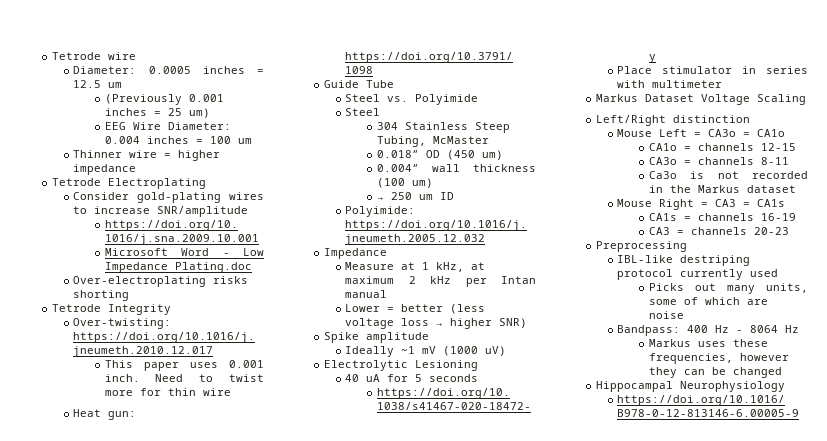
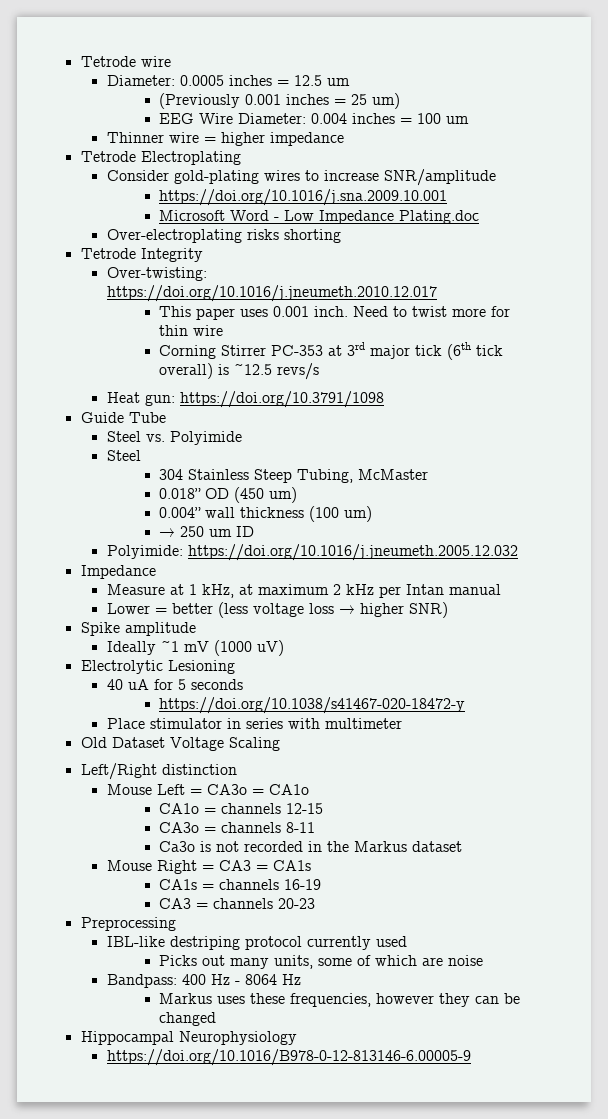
+ Corning Stirrer PC-353 at 3rd major tick (6th tick overall) is ~12.5 revs/s
- Markus Dataset Voltage Scaling
+ Old Dataset Voltage Scaling

